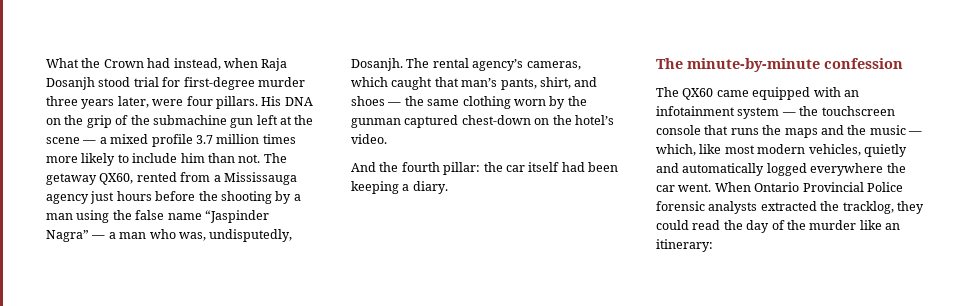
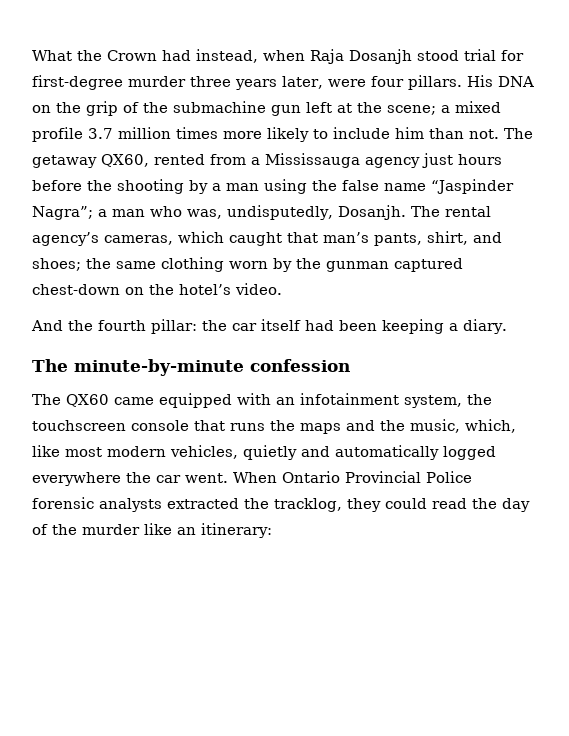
- His DNA on the grip of the submachine gun left at the scene — a mixed profile 3.7 million times more likely to include him than not.
+ His DNA on the grip of the submachine gun left at the scene; a mixed profile 3.7 million times more likely to include him than not.
- The getaway QX60, rented from a Mississauga agency just hours before the shooting by a man using the false name “Jaspinder Nagra” — a man who was, undisputedly, Dosanjh.
+ The getaway QX60, rented from a Mississauga agency just hours before the shooting by a man using the false name “Jaspinder Nagra”; a man who was, undisputedly, Dosanjh.
- The rental agency’s cameras, which caught that man’s pants, shirt, and shoes — the same clothing worn by the gunman captured chest-down on the hotel’s video.
+ The rental agency’s cameras, which caught that man’s pants, shirt, and shoes; the same clothing worn by the gunman captured chest-down on the hotel’s video.
- The QX60 came equipped with an infotainment system — the touchscreen console that runs the maps and the music — which, like most modern vehicles, quietly and automatically logged everywhere the car went.
+ The QX60 came equipped with an infotainment system, the touchscreen console that runs the maps and the music, which, like most modern vehicles, quietly and automatically logged everywhere the car went.

